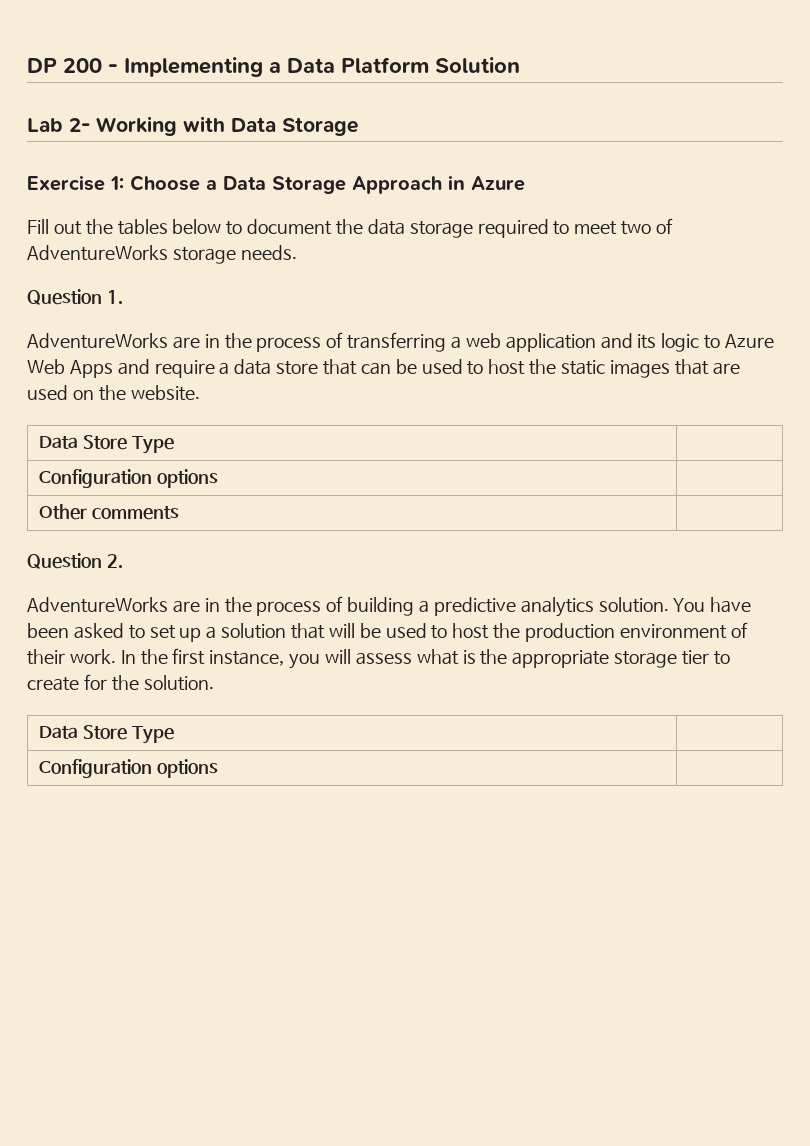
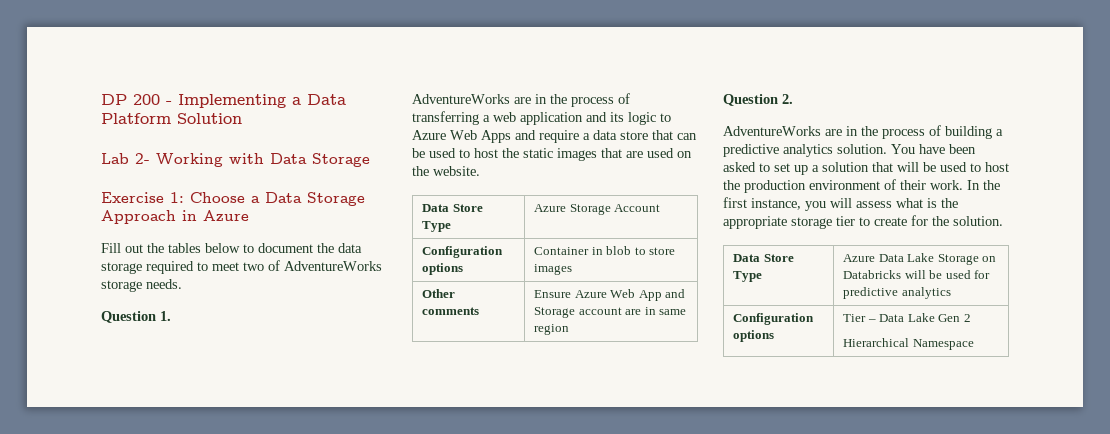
  AdventureWorks are in the process of transferring a web application and its logic to Azure Web Apps and require a data store that can be used to host the static images that are used on the website.
- Data Store Type |
- Configuration options |
- Other comments |
+ Data Store Type | Azure Storage Account
+ Configuration options | Container in blob to store images
+ Other comments | Ensure Azure Web App and Storage account are in same region
  In the first instance, you will assess what is the appropriate storage tier to create for the solution.
- Data Store Type |
- Configuration options |
+ Data Store Type | Azure Data Lake Storage on Databricks will be used for predictive analytics
+ Configuration options | Tier – Data Lake Gen 2
+ Hierarchical Namespace

